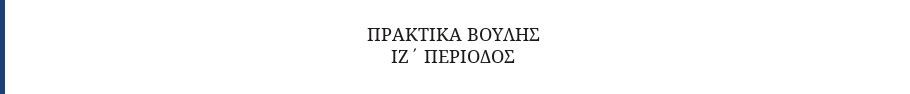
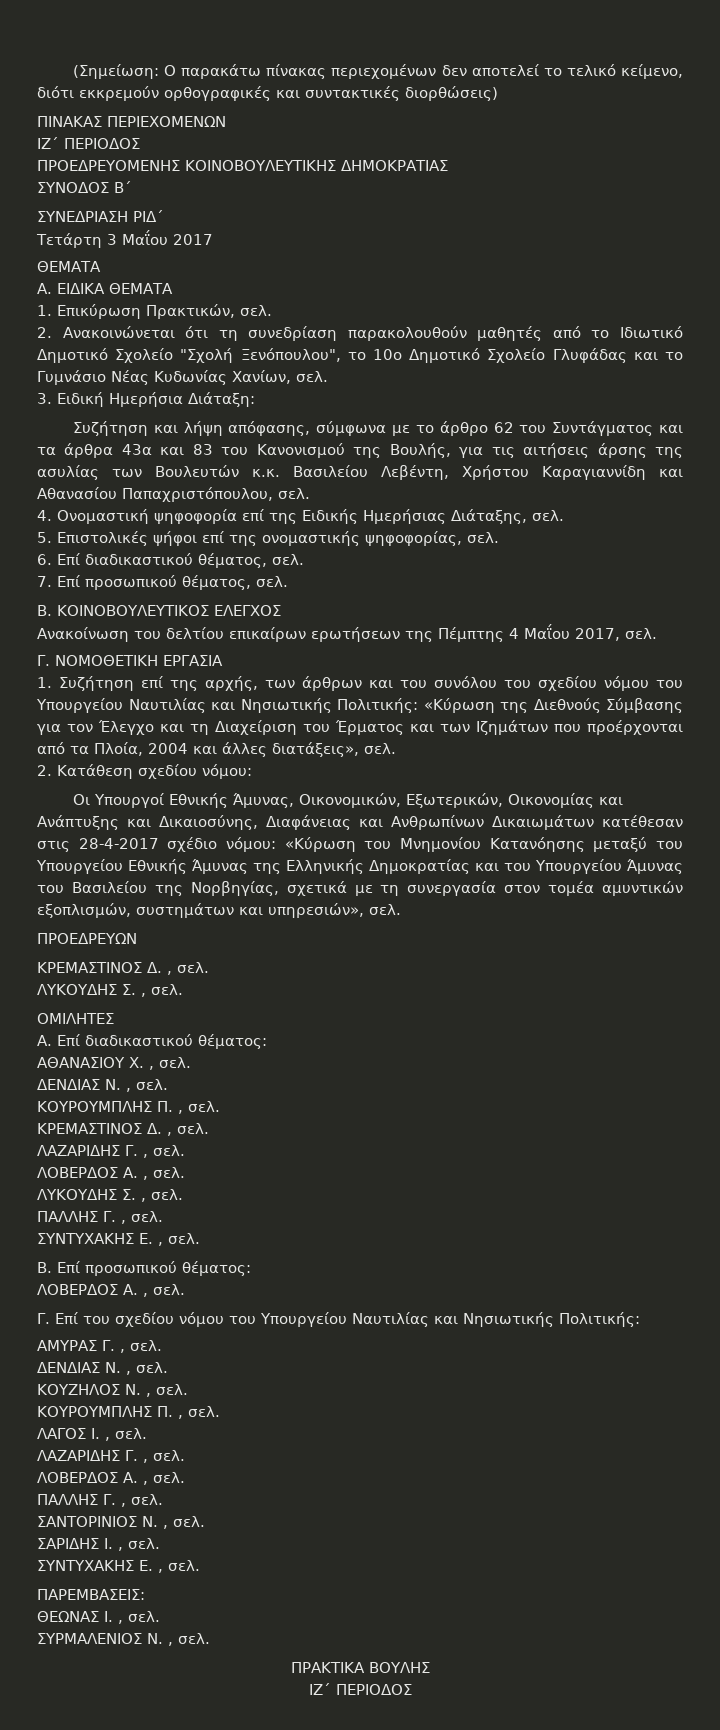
+ (Σημείωση: Ο παρακάτω πίνακας περιεχομένων δεν αποτελεί το τελικό κείμενο, διότι εκκρεμούν ορθογραφικές και συντακτικές διορθώσεις)
+ ΠΙΝΑΚΑΣ ΠΕΡΙΕΧΟΜΕΝΩΝ
+ ΙΖ΄ ΠΕΡΙΟΔΟΣ
+ ΠΡΟΕΔΡΕΥΟΜΕΝΗΣ ΚΟΙΝΟΒΟΥΛΕΥΤΙΚΗΣ ΔΗΜΟΚΡΑΤΙΑΣ
+ ΣΥΝΟΔΟΣ Β΄
+ ΣΥΝΕΔΡΙΑΣΗ ΡΙΔ΄
+ Τετάρτη 3 Μαΐου 2017
+ ΘΕΜΑΤΑ
+ Α. ΕΙΔΙΚΑ ΘΕΜΑΤΑ
+ 1. Επικύρωση Πρακτικών, σελ.
+ 2. Ανακοινώνεται ότι τη συνεδρίαση παρακολουθούν μαθητές από το Ιδιωτικό Δημοτικό Σχολείο "Σχολή Ξενόπουλου", το 10ο Δημοτικό Σχολείο Γλυφάδας και το Γυμνάσιο Νέας Κυδωνίας Χανίων, σελ.
+ 3. Ειδική Ημερήσια Διάταξη:
+ Συζήτηση και λήψη απόφασης, σύμφωνα με το άρθρο 62 του Συντάγματος και τα άρθρα 43α και 83 του Κανονισμού της Βουλής, για τις αιτήσεις άρσης της ασυλίας των Βουλευτών κ.κ. Βασιλείου Λεβέντη, Χρήστου Καραγιαννίδη και Αθανασίου Παπαχριστόπουλου, σελ.
+ 4. Ονομαστική ψηφοφορία επί της Ειδικής Ημερήσιας Διάταξης, σελ.
+ 5. Επιστολικές ψήφοι επί της ονομαστικής ψηφοφορίας, σελ.
+ 6. Επί διαδικαστικού θέματος, σελ.
+ 7. Επί προσωπικού θέματος, σελ.
+ Β. ΚΟΙΝΟΒΟΥΛΕΥΤΙΚΟΣ ΕΛΕΓΧΟΣ
+ Ανακοίνωση του δελτίου επικαίρων ερωτήσεων της Πέμπτης 4 Μαΐου 2017, σελ.
+ Γ. ΝΟΜΟΘΕΤΙΚΗ ΕΡΓΑΣΙΑ
+ 1. Συζήτηση επί της αρχής, των άρθρων και του συνόλου του σχεδίου νόμου του Υπουργείου Ναυτιλίας και Νησιωτικής Πολιτικής: «Κύρωση της Διεθνούς Σύμβασης για τον Έλεγχο και τη Διαχείριση του Έρματος και των Ιζημάτων που προέρχονται από τα Πλοία, 2004 και άλλες διατάξεις», σελ.
+ 2. Κατάθεση σχεδίου νόμου:
+ Οι Υπουργοί Εθνικής Άμυνας, Οικονομικών, Εξωτερικών, Οικονομίας και Ανάπτυξης και Δικαιοσύνης, Διαφάνειας και Ανθρωπίνων Δικαιωμάτων κατέθεσαν στις 28-4-2017 σχέδιο νόμου: «Κύρωση του Μνημονίου Κατανόησης μεταξύ του Υπουργείου Εθνικής Άμυνας της Ελληνικής Δημοκρατίας και του Υπουργείου Άμυνας του Βασιλείου της Νορβηγίας, σχετικά με τη συνεργασία στον τομέα αμυντικών εξοπλισμών, συστημάτων και υπηρεσιών», σελ.
+ ΠΡΟΕΔΡΕΥΩΝ
+ ΚΡΕΜΑΣΤΙΝΟΣ Δ. , σελ.
+ ΛΥΚΟΥΔΗΣ Σ. , σελ.
+ ΟΜΙΛΗΤΕΣ
+ Α. Επί διαδικαστικού θέματος:
+ ΑΘΑΝΑΣΙΟΥ Χ. , σελ.
+ ΔΕΝΔΙΑΣ Ν. , σελ.
+ ΚΟΥΡΟΥΜΠΛΗΣ Π. , σελ.
+ ΚΡΕΜΑΣΤΙΝΟΣ Δ. , σελ.
+ ΛΑΖΑΡΙΔΗΣ Γ. , σελ.
+ ΛΟΒΕΡΔΟΣ Α. , σελ.
+ ΛΥΚΟΥΔΗΣ Σ. , σελ.
+ ΠΑΛΛΗΣ Γ. , σελ.
+ ΣΥΝΤΥΧΑΚΗΣ Ε. , σελ.
+ Β. Επί προσωπικού θέματος:
+ ΛΟΒΕΡΔΟΣ Α. , σελ.
+ Γ. Επί του σχεδίου νόμου του Υπουργείου Ναυτιλίας και Νησιωτικής Πολιτικής:
+ ΑΜΥΡΑΣ Γ. , σελ.
+ ΔΕΝΔΙΑΣ Ν. , σελ.
+ ΚΟΥΖΗΛΟΣ Ν. , σελ.
+ ΚΟΥΡΟΥΜΠΛΗΣ Π. , σελ.
+ ΛΑΓΟΣ Ι. , σελ.
+ ΛΑΖΑΡΙΔΗΣ Γ. , σελ.
+ ΛΟΒΕΡΔΟΣ Α. , σελ.
+ ΠΑΛΛΗΣ Γ. , σελ.
+ ΣΑΝΤΟΡΙΝΙΟΣ Ν. , σελ.
+ ΣΑΡΙΔΗΣ Ι. , σελ.
+ ΣΥΝΤΥΧΑΚΗΣ Ε. , σελ.
+ ΠΑΡΕΜΒΑΣΕΙΣ:
+ ΘΕΩΝΑΣ Ι. , σελ.
+ ΣΥΡΜΑΛΕΝΙΟΣ Ν. , σελ.

